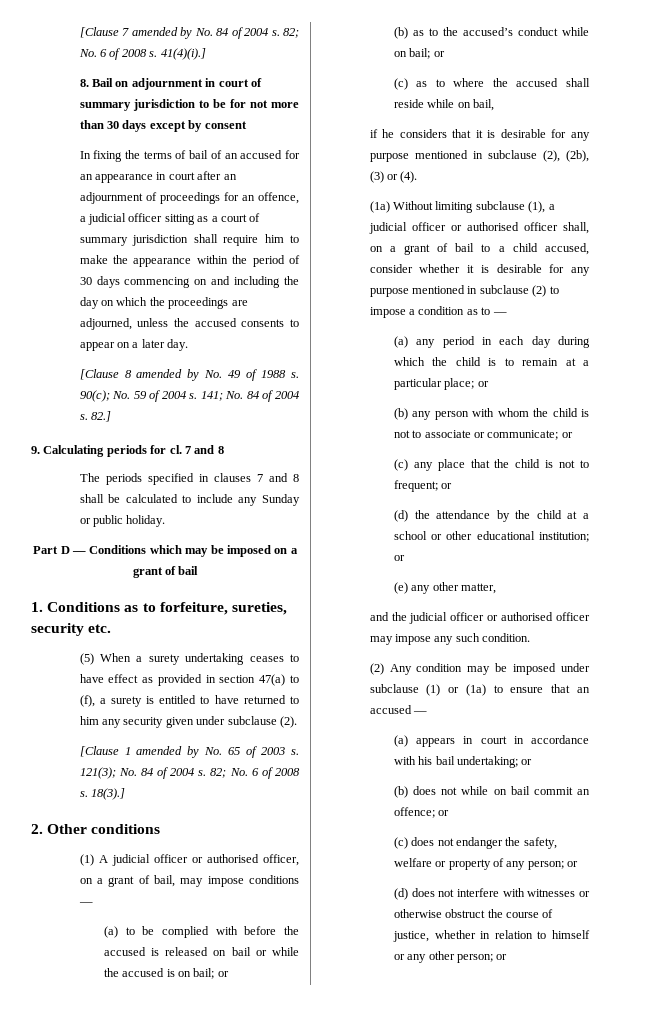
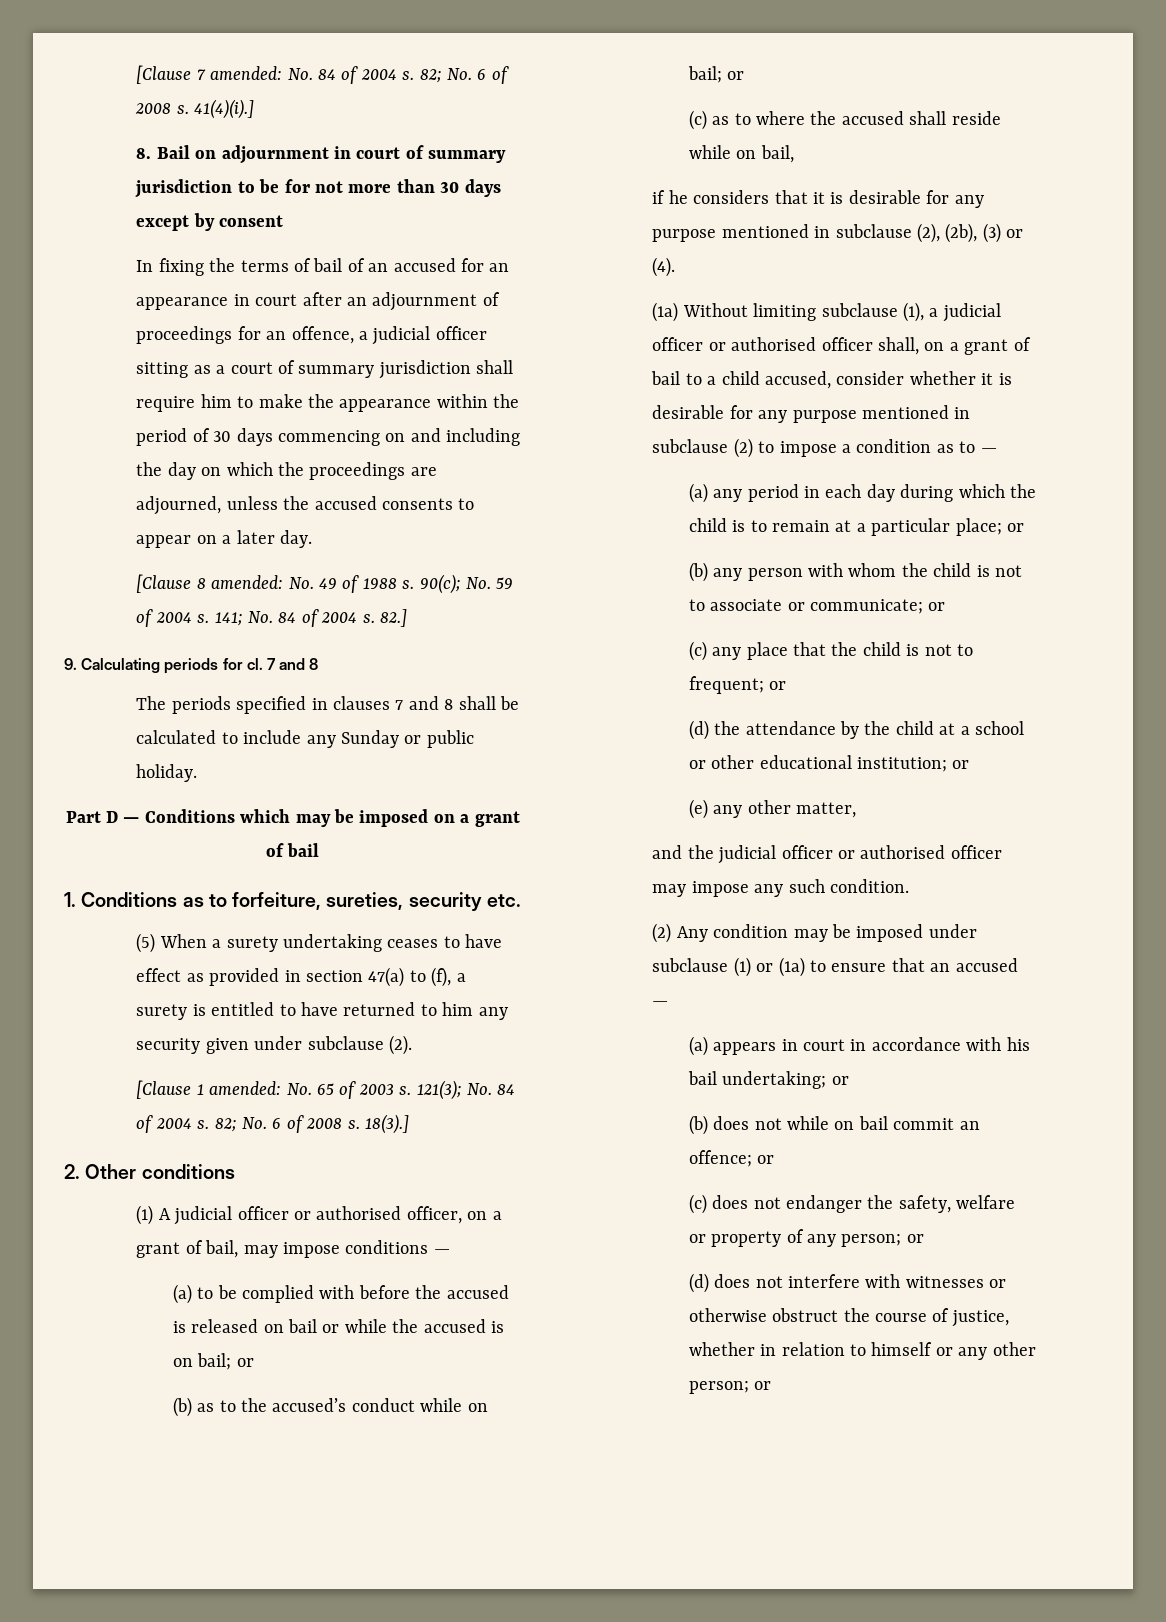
- [Clause 7 amended by No. 84 of 2004 s.
+ [Clause 7 amended: No. 84 of 2004 s.
- [Clause 8 amended by No. 49 of 1988 s.
+ [Clause 8 amended: No. 49 of 1988 s.
- [Clause 1 amended by No. 65 of 2003 s.
+ [Clause 1 amended: No. 65 of 2003 s.

